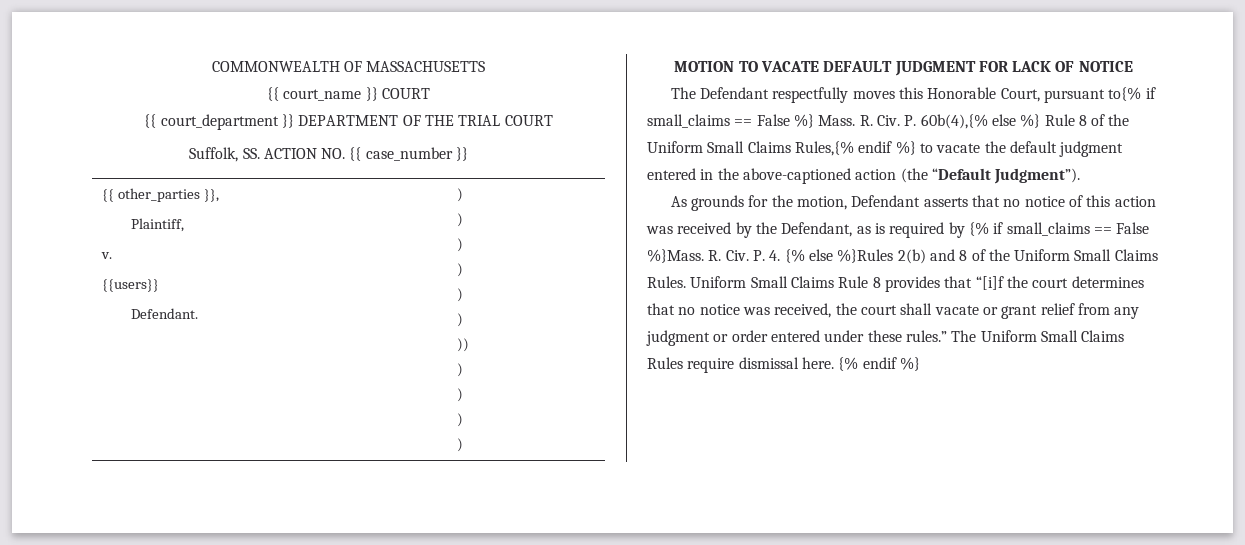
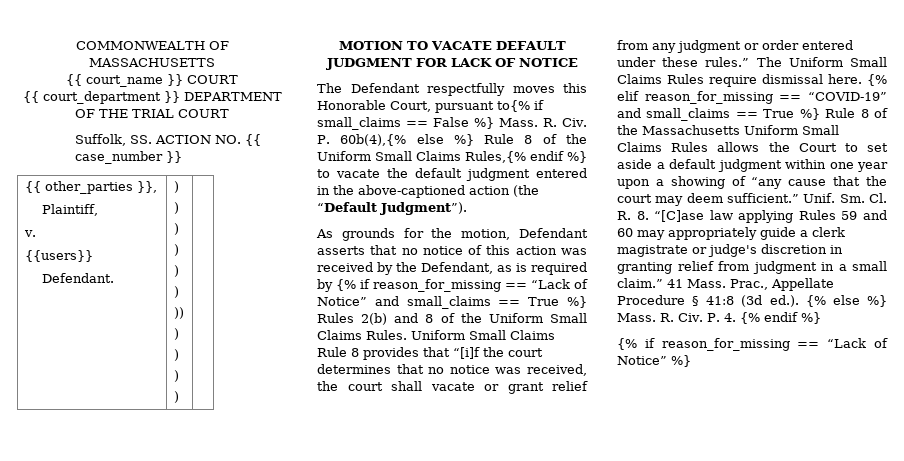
- As grounds for the motion, Defendant asserts that no notice of this action was received by the Defendant, as is required by {% if small_claims == False %}Mass. R. Civ. P. 4. {% else %}Rules 2(b) and 8 of the Uniform Small Claims Rules.
+ As grounds for the motion, Defendant asserts that no notice of this action was received by the Defendant, as is required by {% if reason_for_missing == “Lack of Notice” and small_claims == True %} Rules 2(b) and 8 of the Uniform Small Claims Rules.
- {% endif %}
+ {% elif reason_for_missing == “COVID-19” and small_claims == True %} Rule 8 of the Massachusetts Uniform Small Claims Rules allows the Court to set aside a default judgment within one year upon a showing of “any cause that the court may deem sufficient.” Unif. Sm. Cl. R. 8. “[C]ase law applying Rules 59 and 60 may appropriately guide a clerk magistrate or judge's discretion in granting relief from judgment in a small claim.” 41 Mass. Prac., Appellate Procedure § 41:8 (3d ed.). {% else %} Mass. R. Civ. P. 4. {% endif %}
+ {% if reason_for_missing == “Lack of Notice” %}

